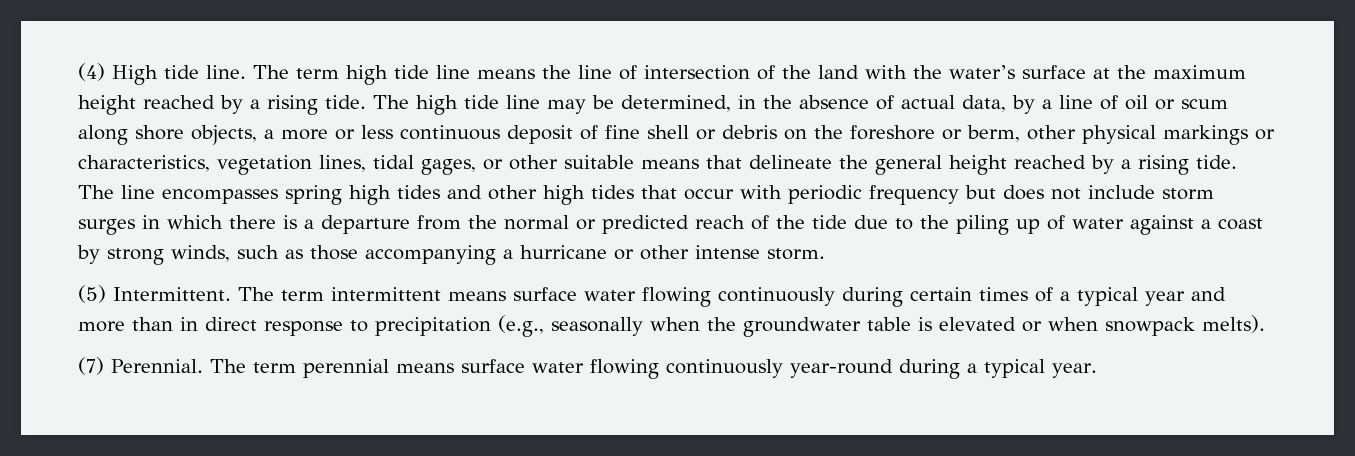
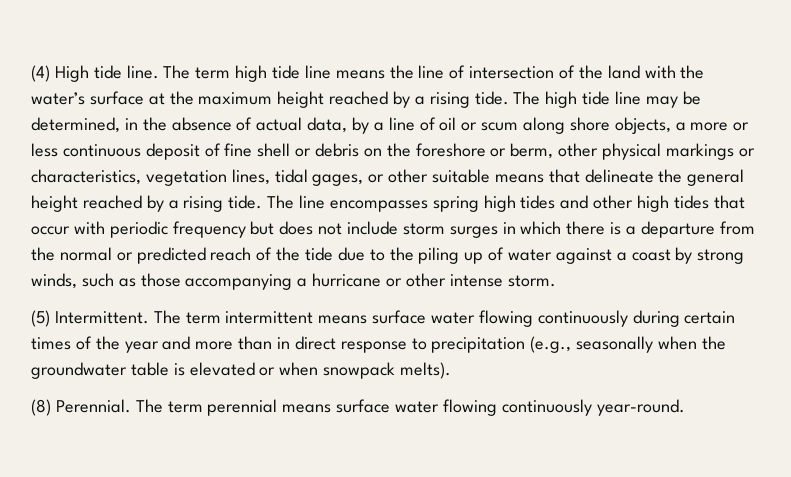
- The term intermittent means surface water flowing continuously during certain times of a typical year and more than in direct response to precipitation (e.g., seasonally when the groundwater table is elevated or when snowpack melts).
+ The term intermittent means surface water flowing continuously during certain times of the year and more than in direct response to precipitation (e.g., seasonally when the groundwater table is elevated or when snowpack melts).
- (7) Perennial.
+ (8) Perennial.
- The term perennial means surface water flowing continuously year-round during a typical year.
+ The term perennial means surface water flowing continuously year-round.

